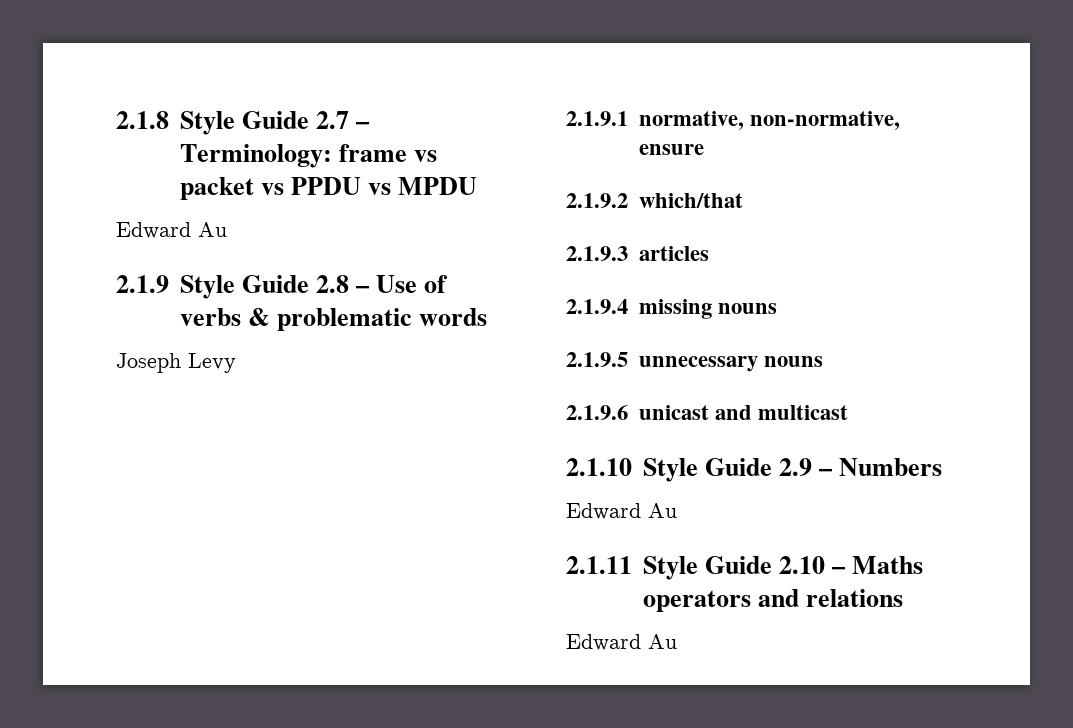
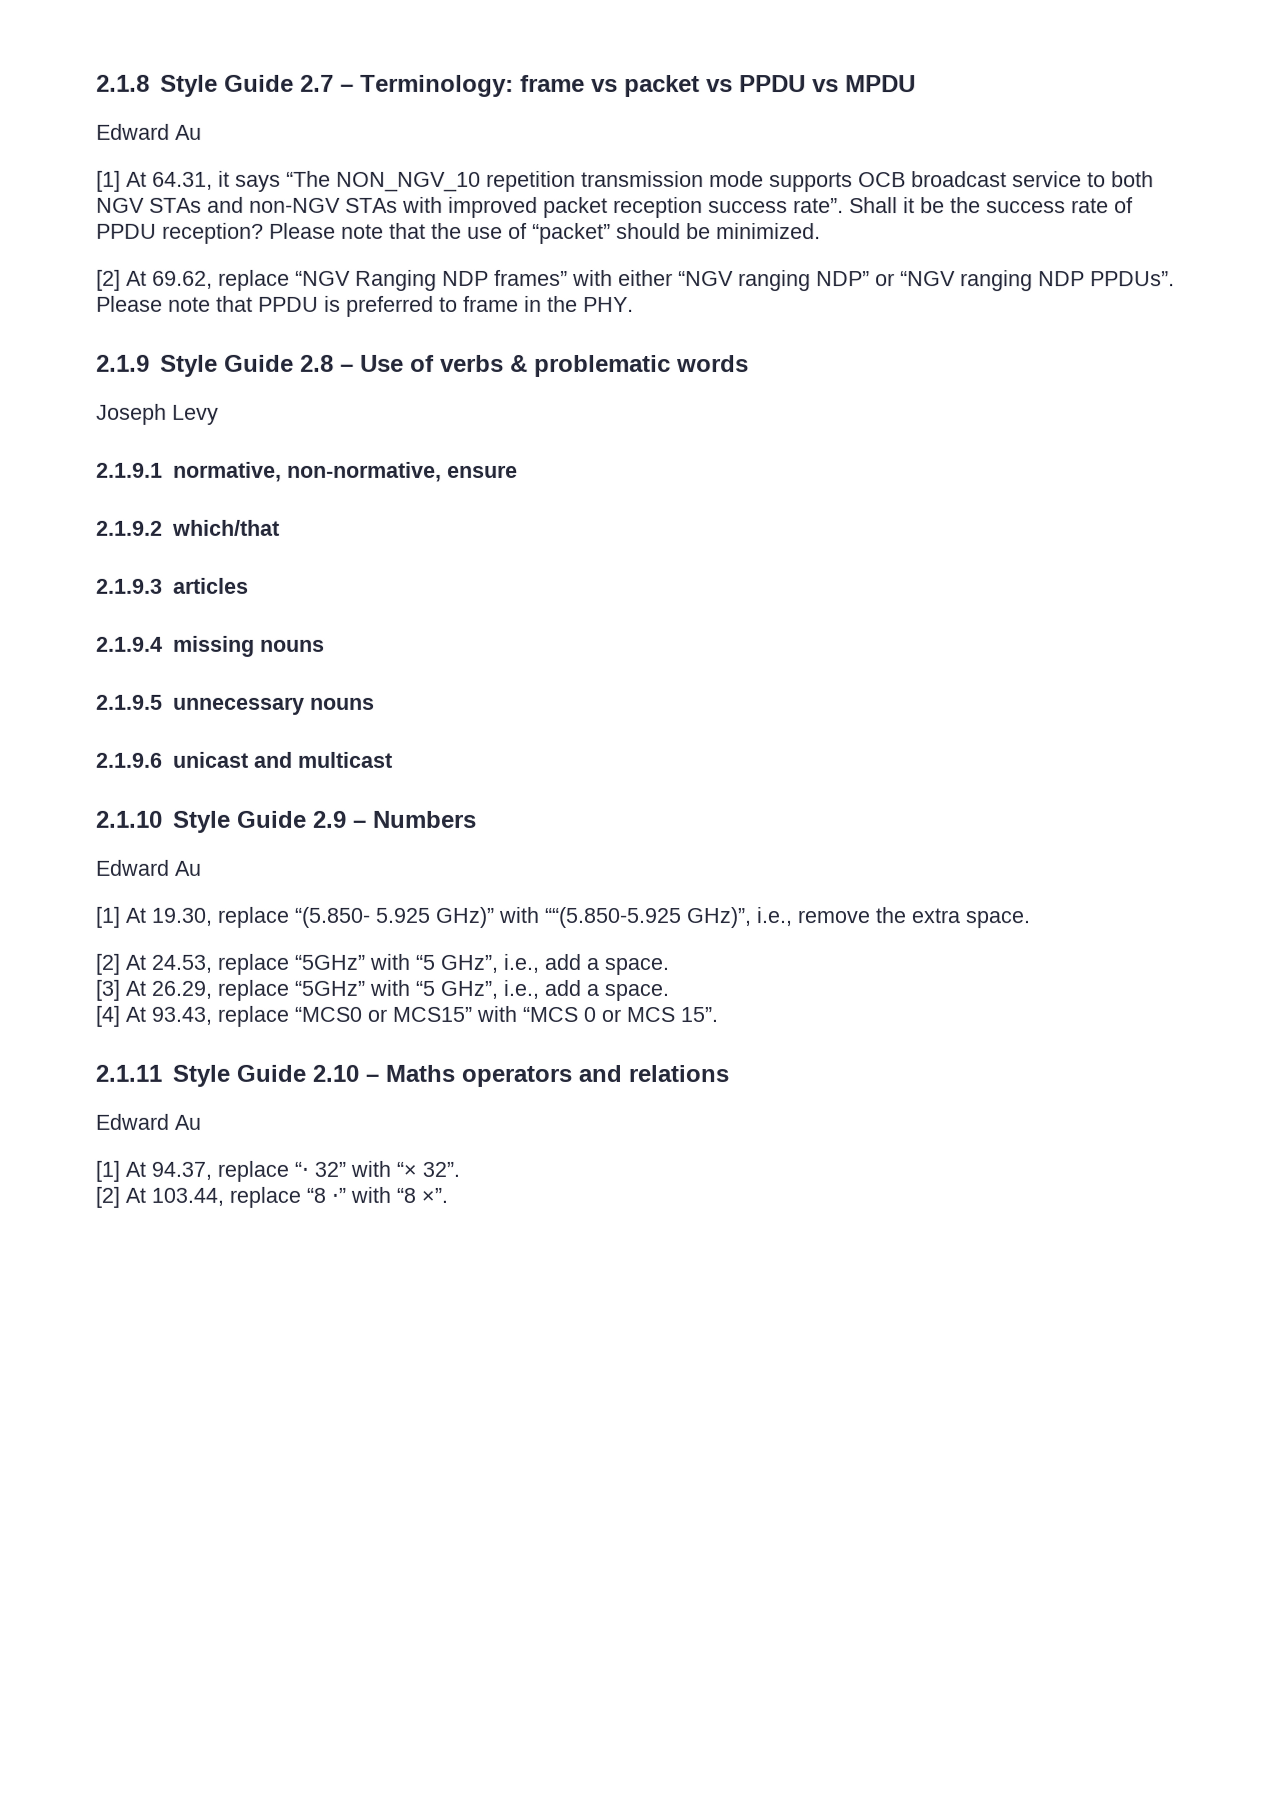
+ [1] At 64.31, it says “The NON_NGV_10 repetition transmission mode supports OCB broadcast service to both NGV STAs and non-NGV STAs with improved packet reception success rate”. Shall it be the success rate of PPDU reception? Please note that the use of “packet” should be minimized.
+ [2] At 69.62, replace “NGV Ranging NDP frames” with either “NGV ranging NDP” or “NGV ranging NDP PPDUs”. Please note that PPDU is preferred to frame in the PHY.
+ [1] At 19.30, replace “(5.850- 5.925 GHz)” with ““(5.850-5.925 GHz)”, i.e., remove the extra space.
+ [2] At 24.53, replace “5GHz” with “5 GHz”, i.e., add a space.
+ [3] At 26.29, replace “5GHz” with “5 GHz”, i.e., add a space.
+ [4] At 93.43, replace “MCS0 or MCS15” with “MCS 0 or MCS 15”.
+ [1] At 94.37, replace “⋅ 32” with “× 32”.
+ [2] At 103.44, replace “8 ⋅” with “8 ×”.

